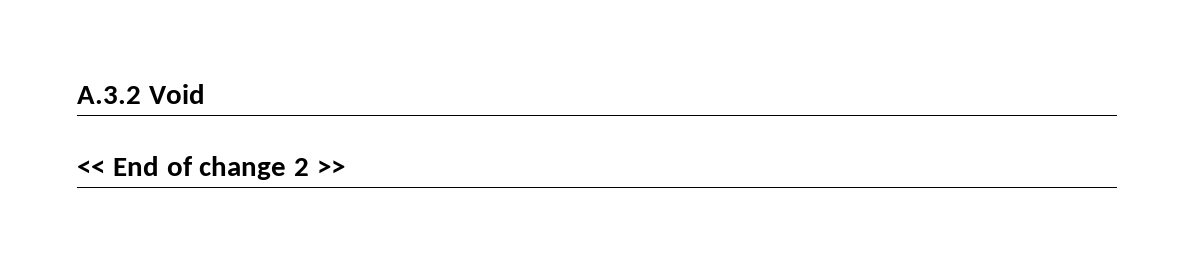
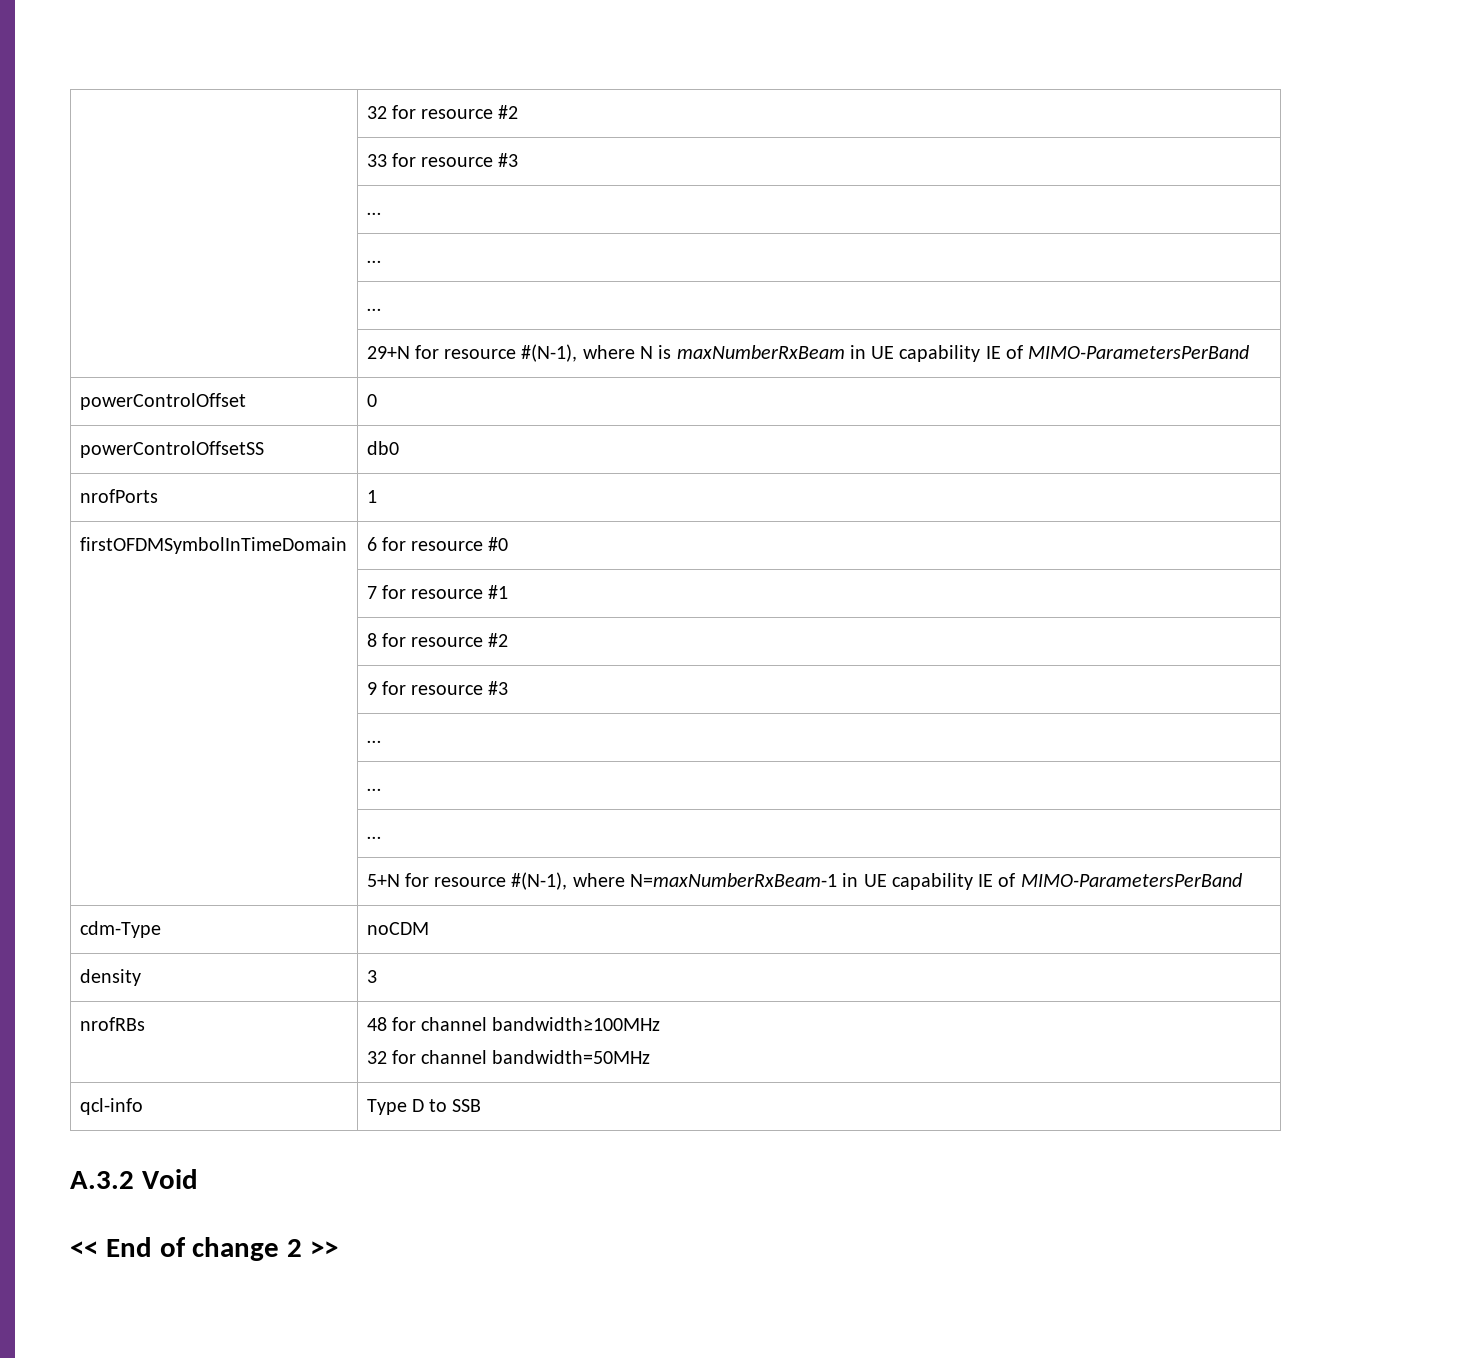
+ | 32 for resource #2
+ | 33 for resource #3
+ | …
+ | …
+ | …
+ | 29+N for resource #(N-1), where N is maxNumberRxBeam in UE capability IE of MIMO-ParametersPerBand
+ powerControlOffset | 0
+ powerControlOffsetSS | db0
+ nrofPorts | 1
+ firstOFDMSymbolInTimeDomain | 6 for resource #0
+ | 7 for resource #1
+ | 8 for resource #2
+ | 9 for resource #3
+ | …
+ | …
+ | …
+ | 5+N for resource #(N-1), where N=maxNumberRxBeam-1 in UE capability IE of MIMO-ParametersPerBand
+ cdm-Type | noCDM
+ density | 3
+ nrofRBs | 48 for channel bandwidth≥100MHz
+ 32 for channel bandwidth=50MHz
+ qcl-info | Type D to SSB

